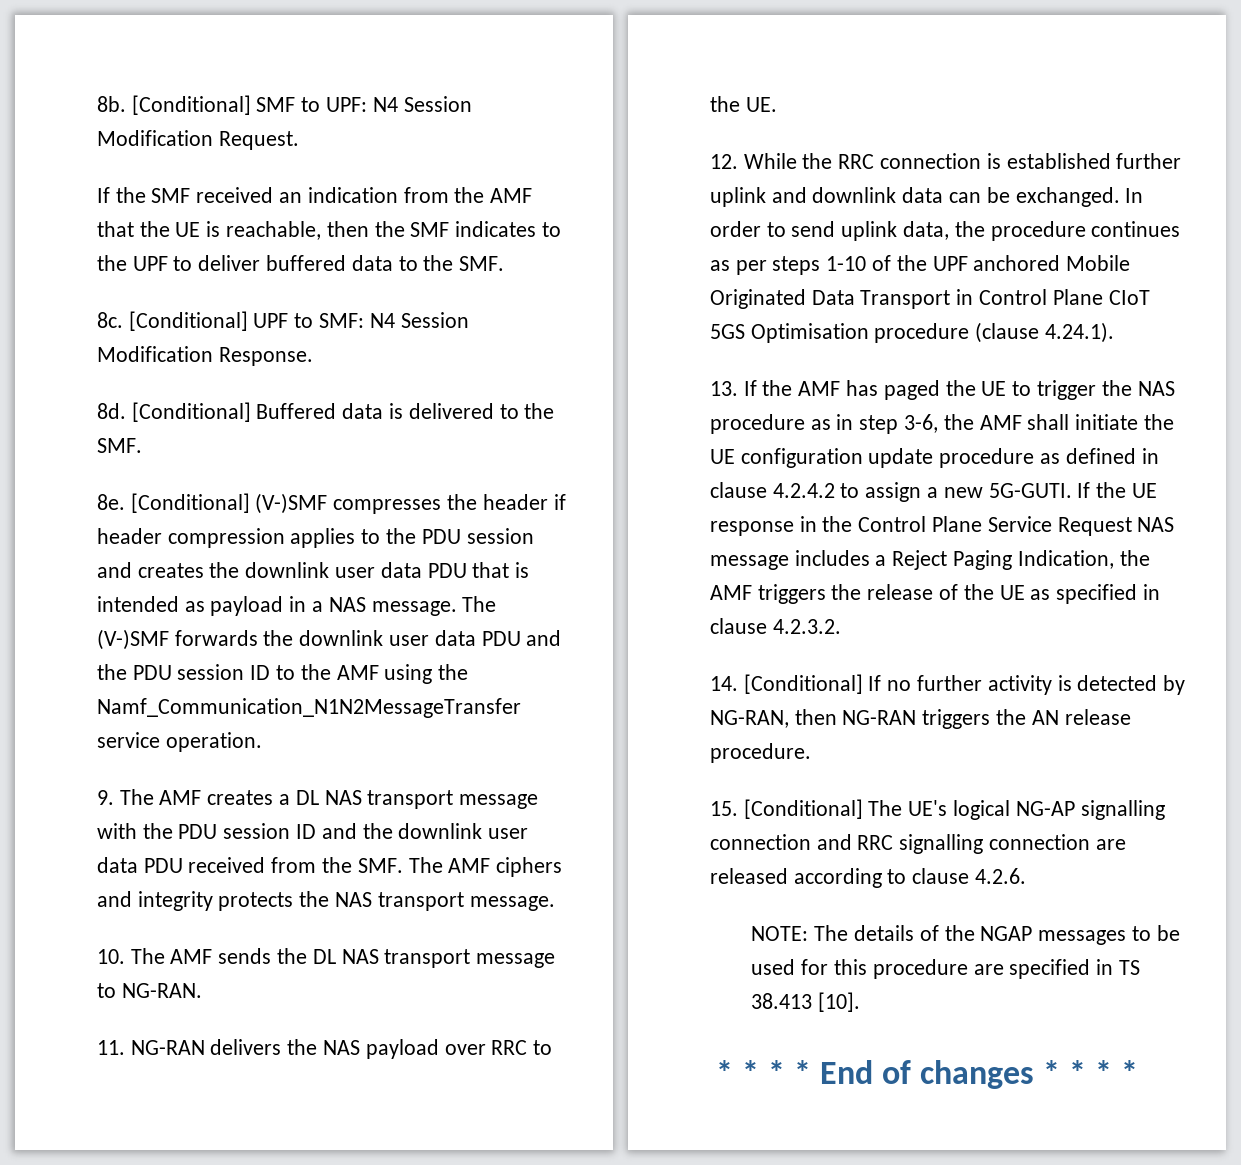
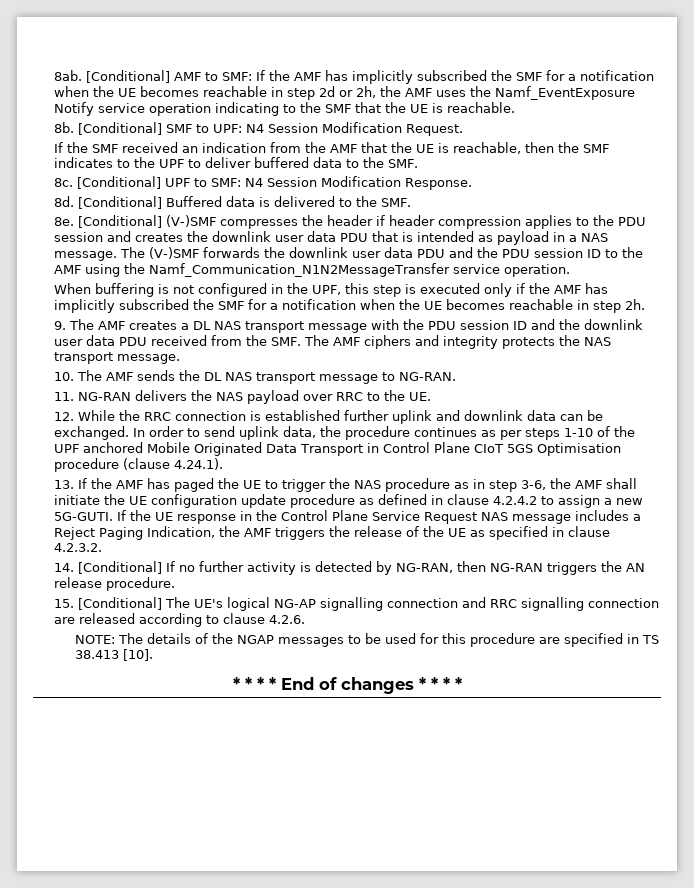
+ 8ab. [Conditional] AMF to SMF: If the AMF has implicitly subscribed the SMF for a notification when the UE becomes reachable in step 2d or 2h, the AMF uses the Namf_EventExposure Notify service operation indicating to the SMF that the UE is reachable.
+ When buffering is not configured in the UPF, this step is executed only if the AMF has implicitly subscribed the SMF for a notification when the UE becomes reachable in step 2h.

